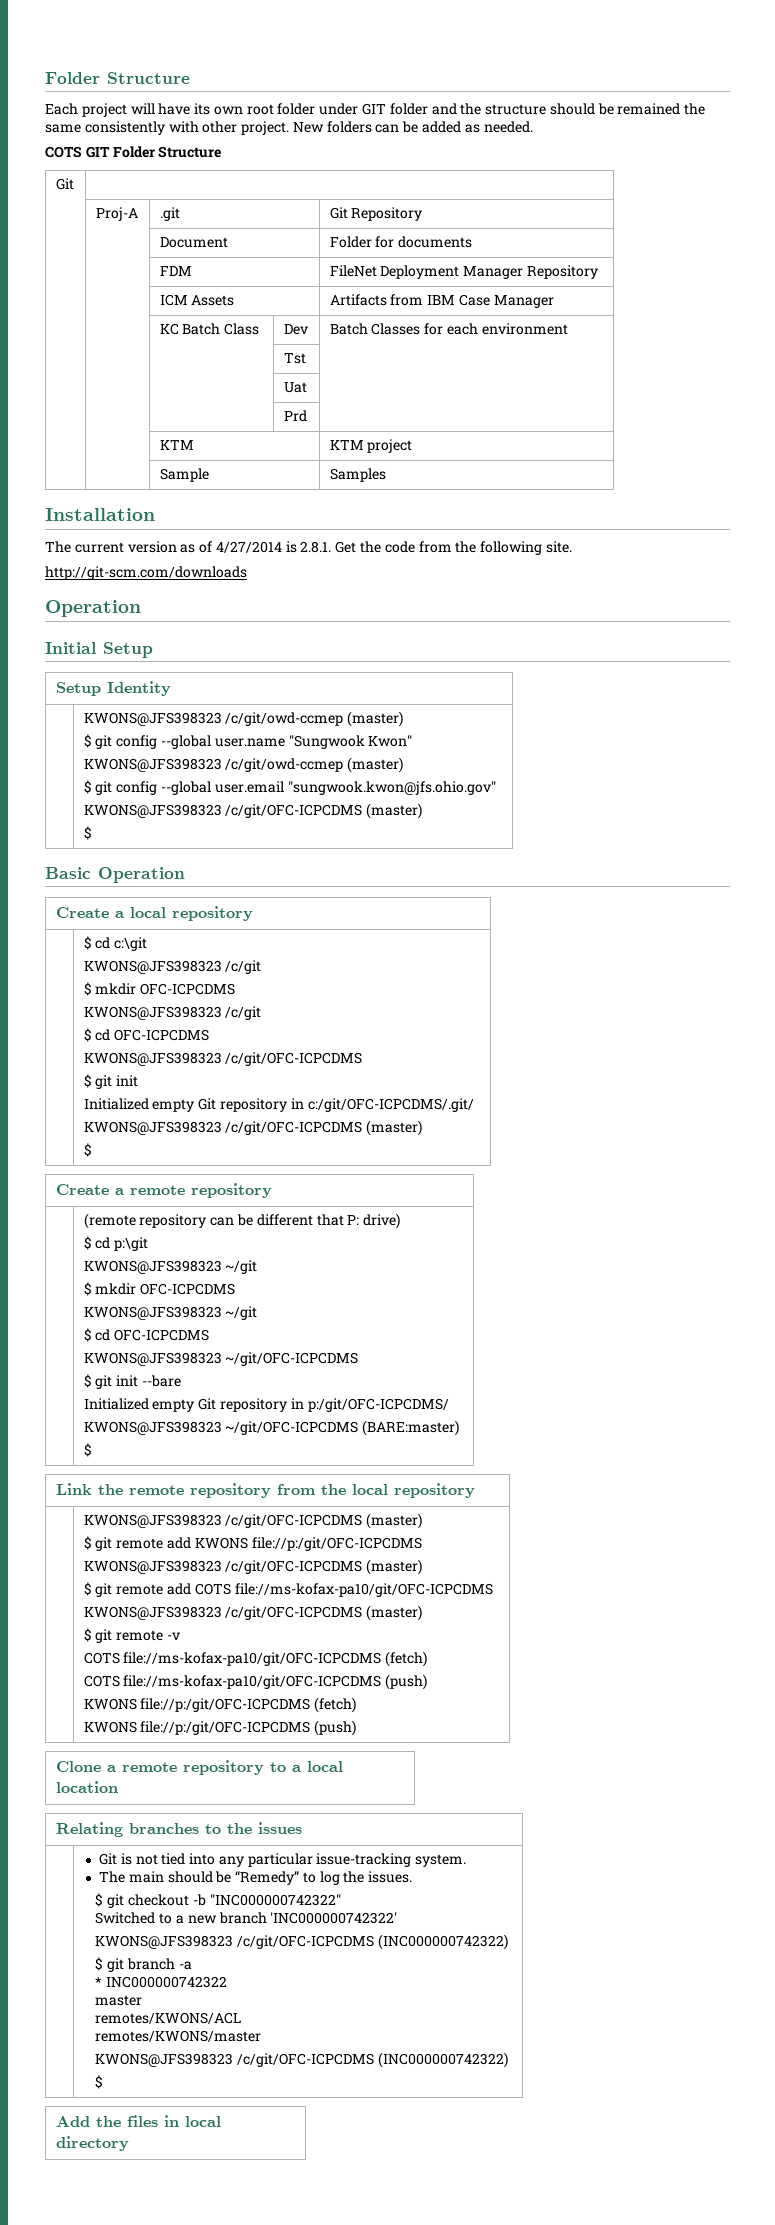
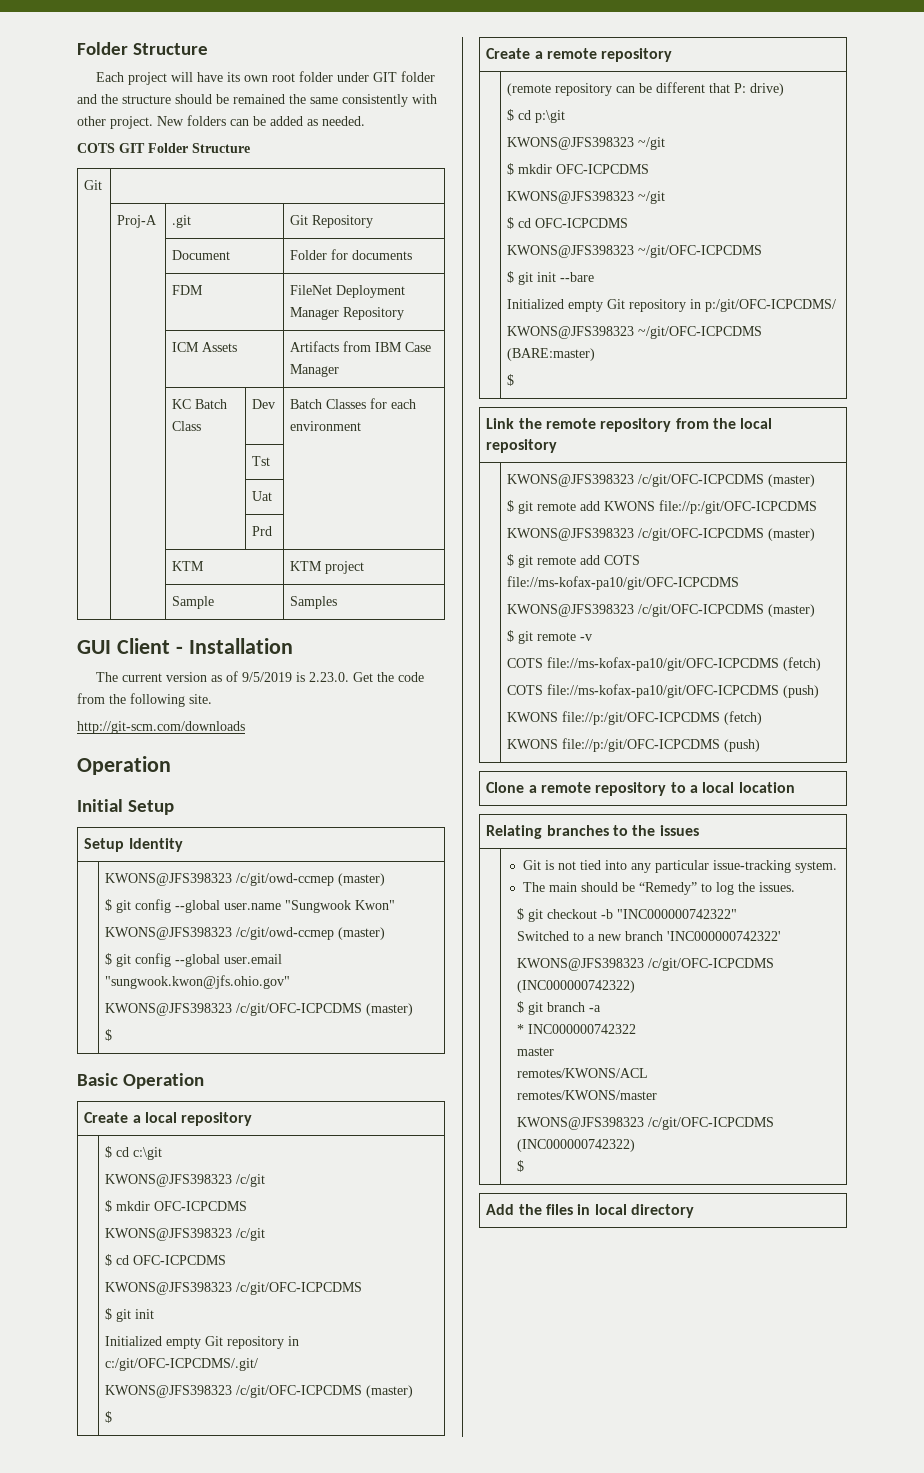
- Installation
+ GUI Client - Installation
- The current version as of 4/27/2014 is 2.8.1. Get the code from the following site.
+ The current version as of 9/5/2019 is 2.23.0. Get the code from the following site.

